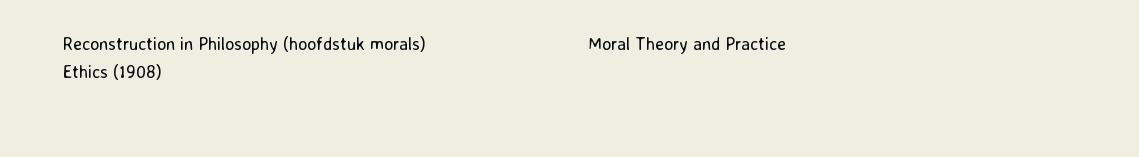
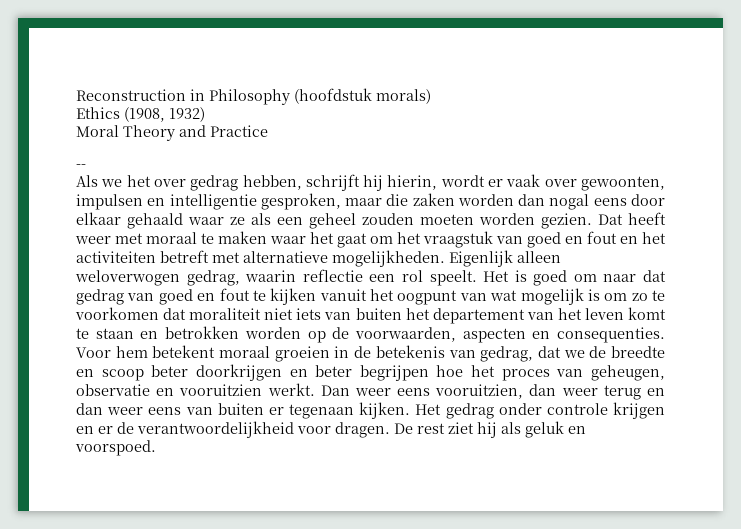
- Ethics (1908)
+ Ethics (1908, 1932)
+ --
+ Als we het over gedrag hebben, schrijft hij hierin, wordt er vaak over gewoonten, impulsen en intelligentie gesproken, maar die zaken worden dan nogal eens door elkaar gehaald waar ze als een geheel zouden moeten worden gezien. Dat heeft weer met moraal te maken waar het gaat om het vraagstuk van goed en fout en het activiteiten betreft met alternatieve mogelijkheden. Eigenlijk alleen weloverwogen gedrag, waarin reflectie een rol speelt. Het is goed om naar dat gedrag van goed en fout te kijken vanuit het oogpunt van wat mogelijk is om zo te voorkomen dat moraliteit niet iets van buiten het departement van het leven komt te staan en betrokken worden op de voorwaarden, aspecten en consequenties. Voor hem betekent moraal groeien in de betekenis van gedrag, dat we de breedte en scoop beter doorkrijgen en beter begrijpen hoe het proces van geheugen, observatie en vooruitzien werkt. Dan weer eens vooruitzien, dan weer terug en dan weer eens van buiten er tegenaan kijken. Het gedrag onder controle krijgen en er de verantwoordelijkheid voor dragen. De rest ziet hij als geluk en voorspoed.

